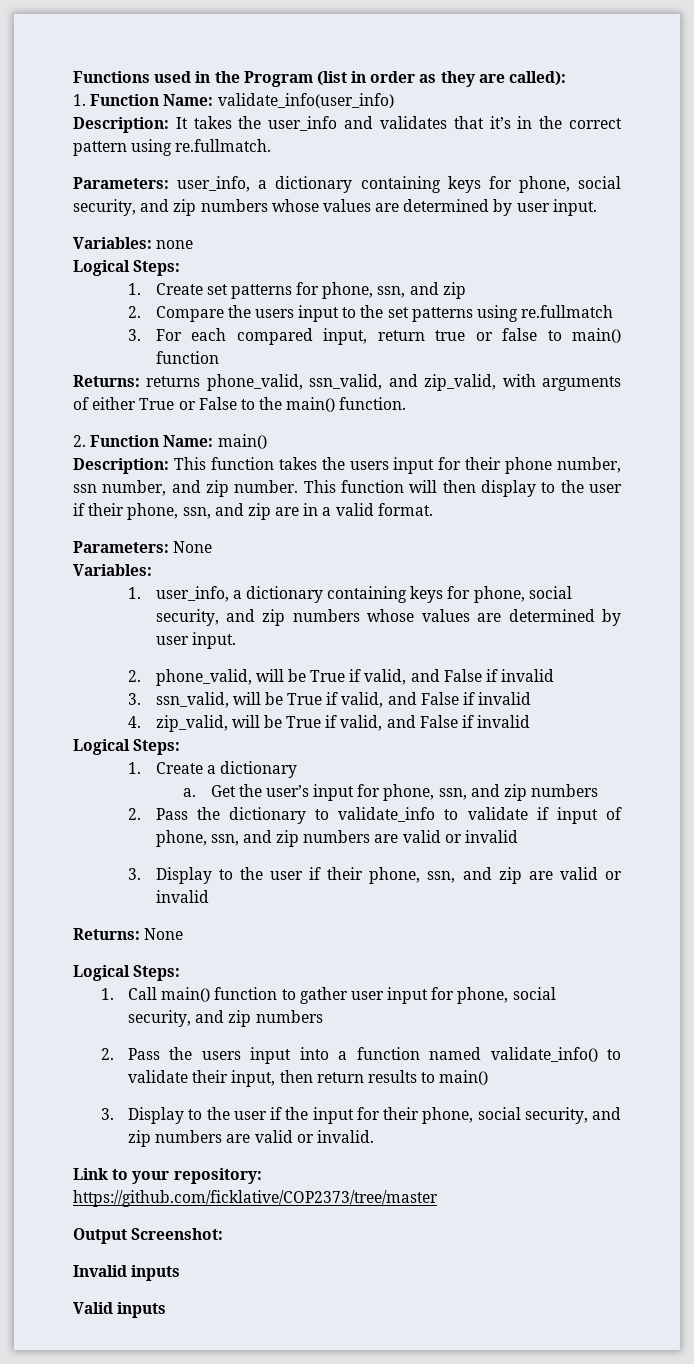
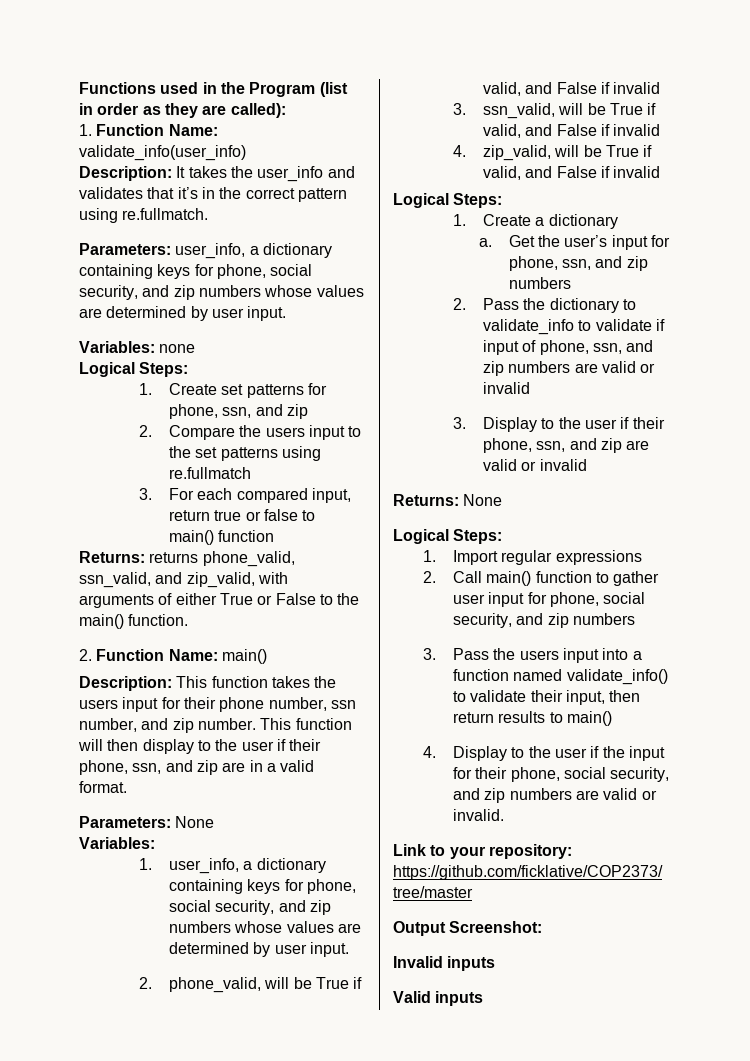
- 1. Call main() function to gather user input for phone, social security, and zip numbers
+ 1. Import regular expressions
+ 2. Call main() function to gather user input for phone, social security, and zip numbers
- 2. Pass the users input into a function named validate_info() to validate their input, then return results to main()
+ 3. Pass the users input into a function named validate_info() to validate their input, then return results to main()
- 3. Display to the user if the input for their phone, social security, and zip numbers are valid or invalid.
+ 4. Display to the user if the input for their phone, social security, and zip numbers are valid or invalid.

